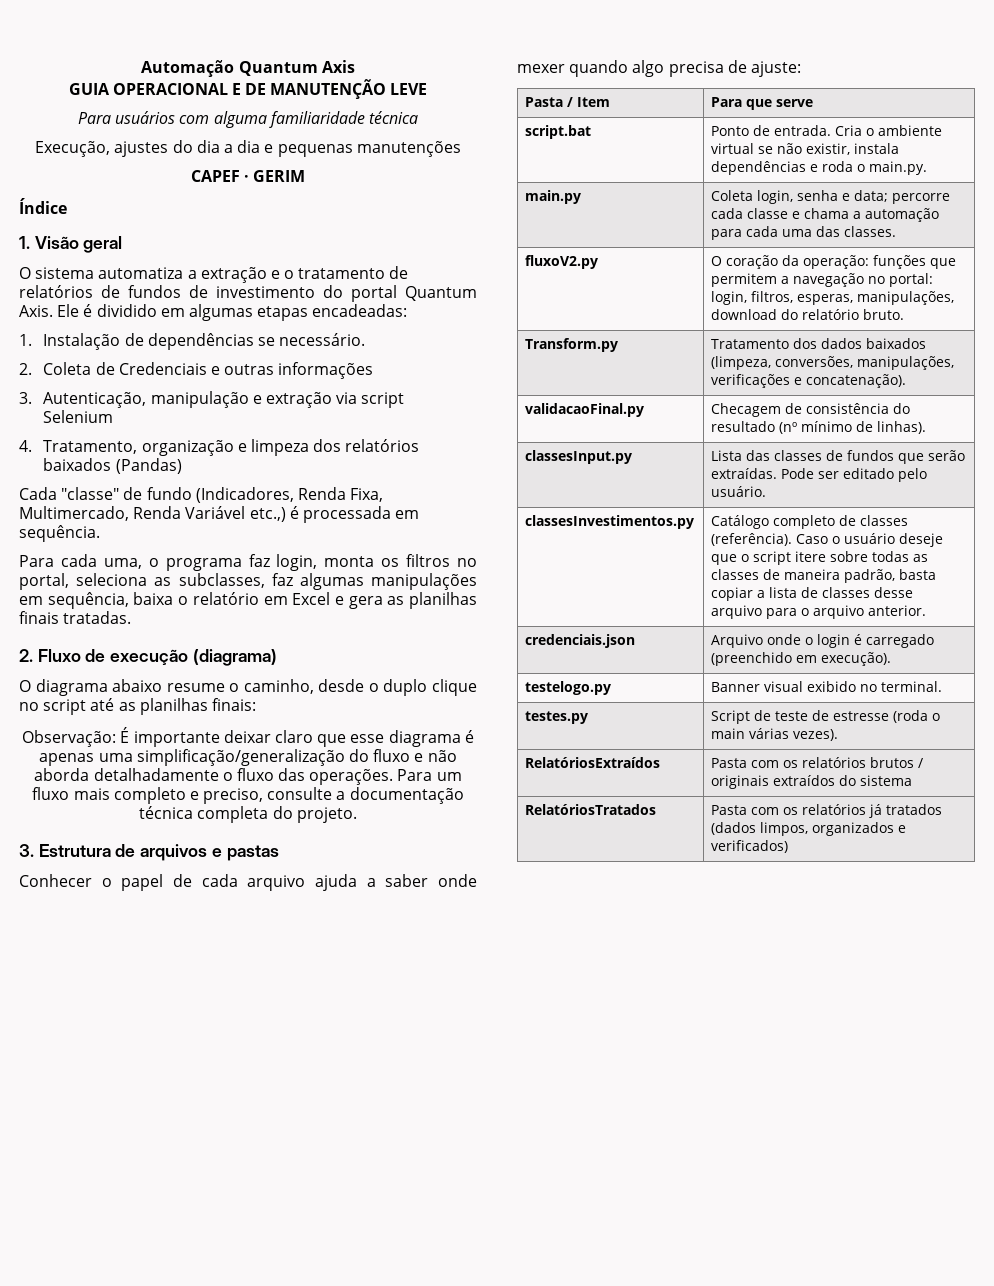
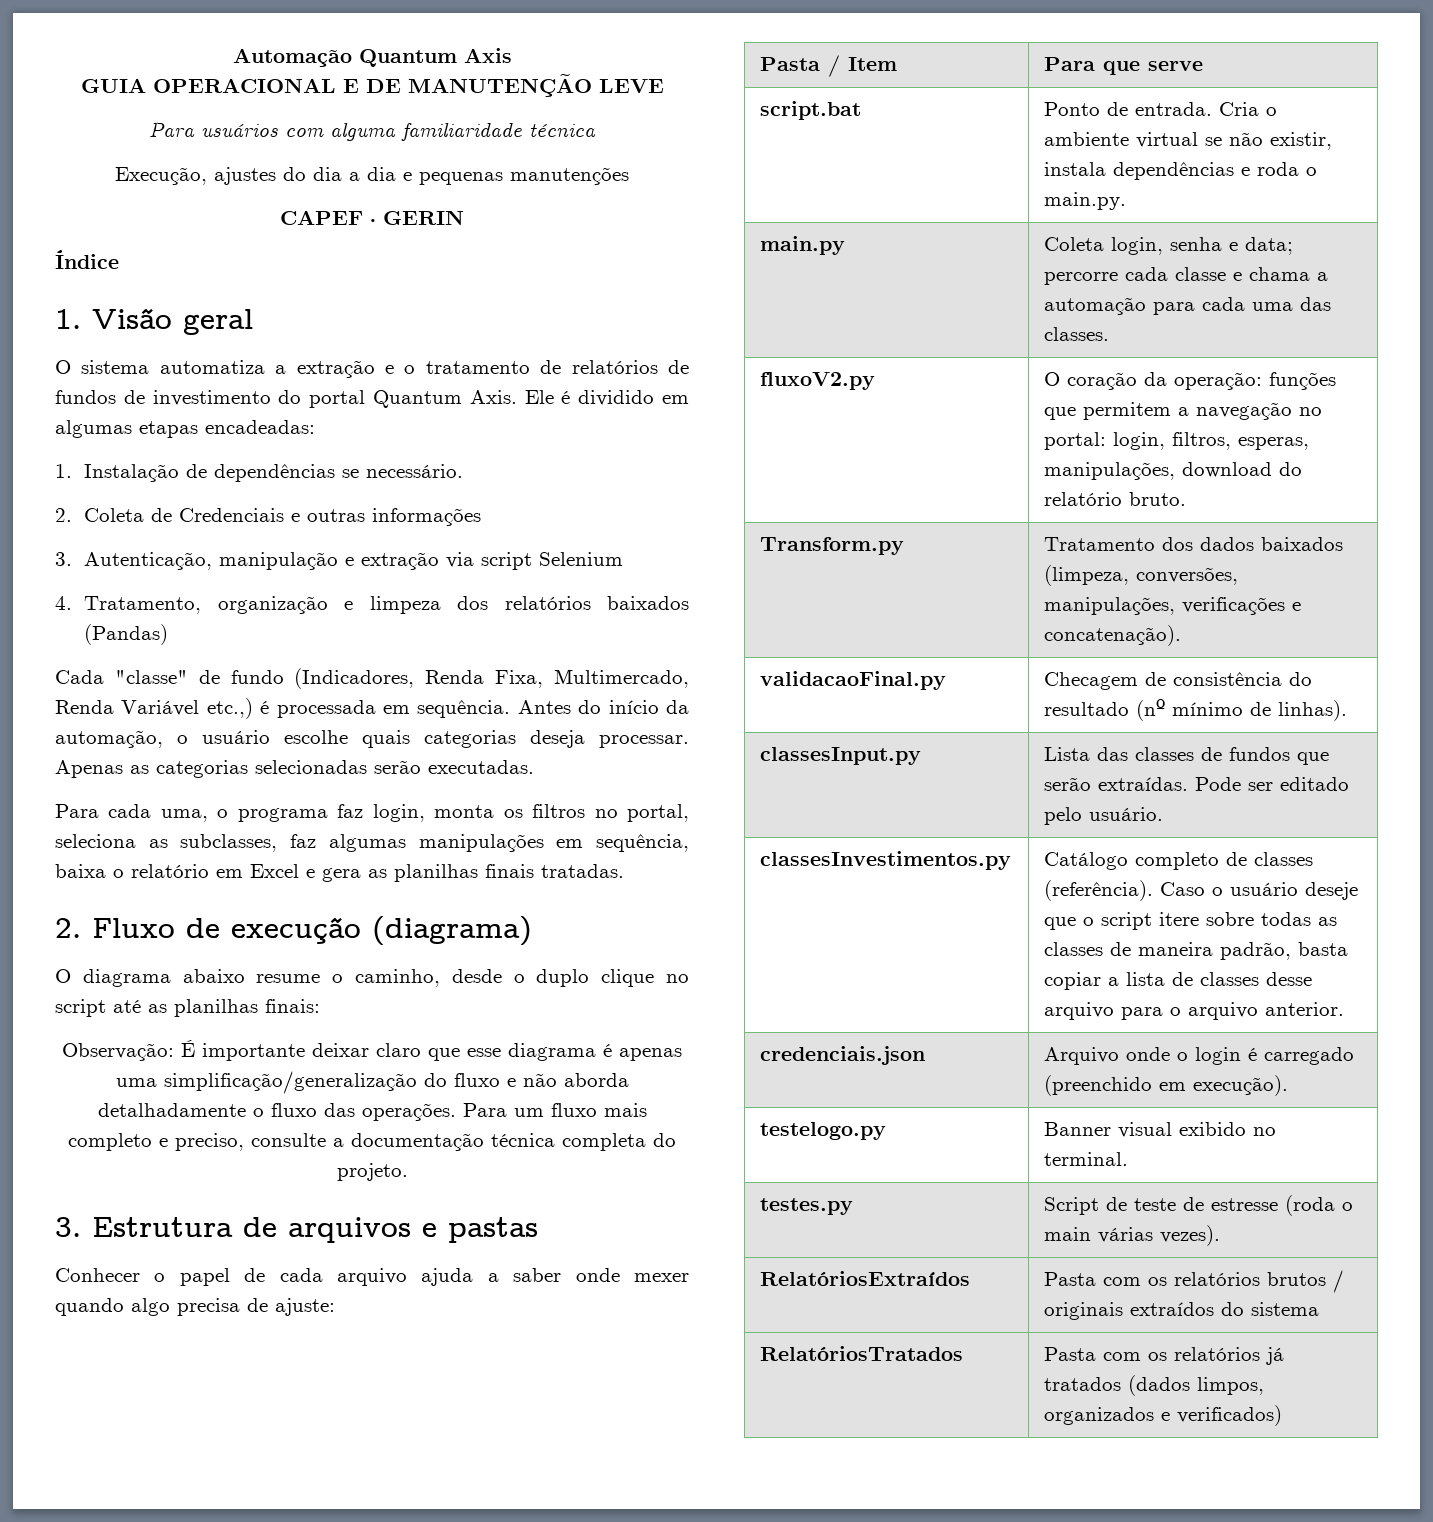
- CAPEF · GERIM
+ CAPEF · GERIN
+ Antes do início da automação, o usuário escolhe quais categorias deseja processar. Apenas as categorias selecionadas serão executadas.

